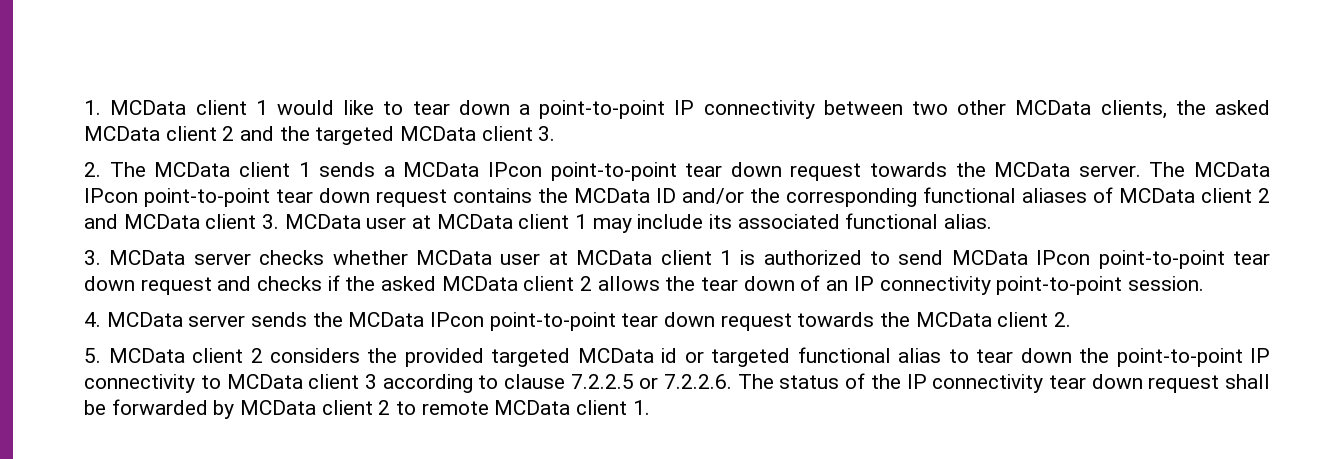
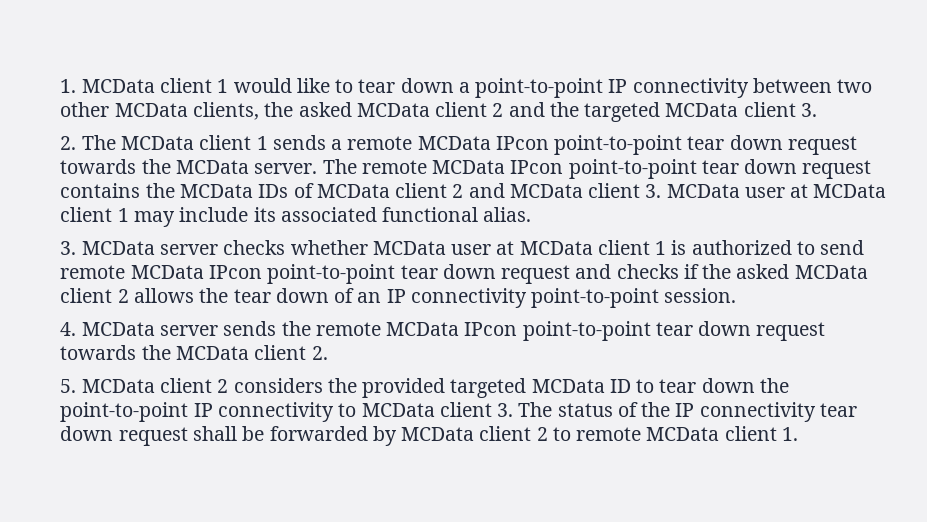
- 2. The MCData client 1 sends a MCData IPcon point-to-point tear down request towards the MCData server.
+ 2. The MCData client 1 sends a remote MCData IPcon point-to-point tear down request towards the MCData server.
- The MCData IPcon point-to-point tear down request contains the MCData ID and/or the corresponding functional aliases of MCData client 2 and MCData client 3. MCData user at MCData client 1 may include its associated functional alias.
+ The remote MCData IPcon point-to-point tear down request contains the MCData IDs of MCData client 2 and MCData client 3. MCData user at MCData client 1 may include its associated functional alias.
- 3. MCData server checks whether MCData user at MCData client 1 is authorized to send MCData IPcon point-to-point tear down request and checks if the asked MCData client 2 allows the tear down of an IP connectivity point-to-point session.
+ 3. MCData server checks whether MCData user at MCData client 1 is authorized to send remote MCData IPcon point-to-point tear down request and checks if the asked MCData client 2 allows the tear down of an IP connectivity point-to-point session.
- 4. MCData server sends the MCData IPcon point-to-point tear down request towards the MCData client 2.
+ 4. MCData server sends the remote MCData IPcon point-to-point tear down request towards the MCData client 2.
- 5. MCData client 2 considers the provided targeted MCData id or targeted functional alias to tear down the point-to-point IP connectivity to MCData client 3 according to clause 7.2.2.5 or 7.2.2.6. The status of the IP connectivity tear down request shall be forwarded by MCData client 2 to remote MCData client 1.
+ 5. MCData client 2 considers the provided targeted MCData ID to tear down the point-to-point IP connectivity to MCData client 3. The status of the IP connectivity tear down request shall be forwarded by MCData client 2 to remote MCData client 1.

